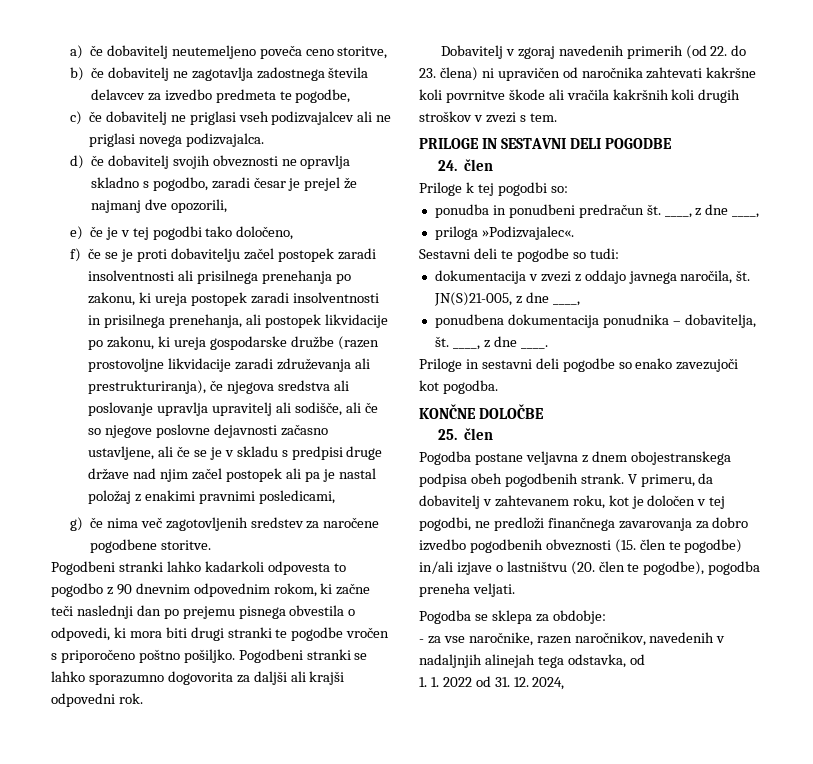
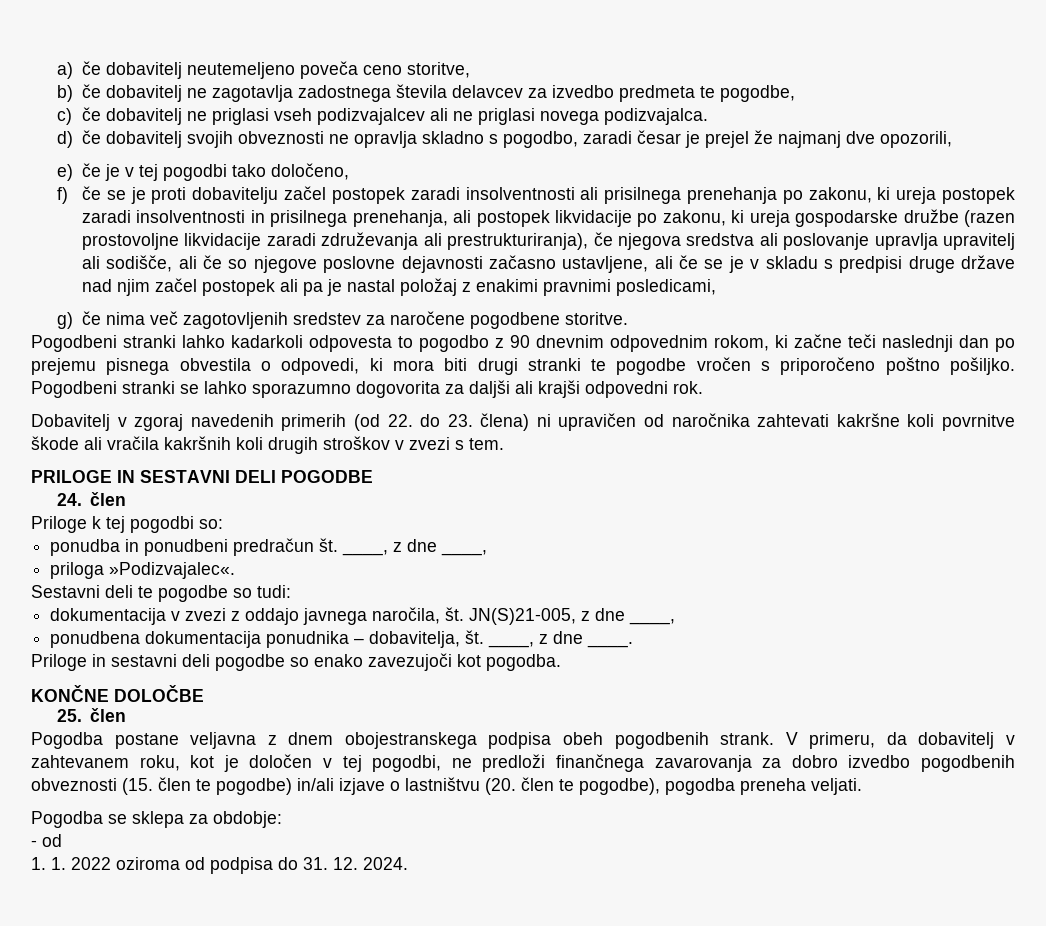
- - za vse naročnike, razen naročnikov, navedenih v nadaljnjih alinejah tega odstavka, od
+ - od
- 1. 1. 2022 od 31. 12. 2024,
+ 1. 1. 2022 oziroma od podpisa do 31. 12. 2024.

